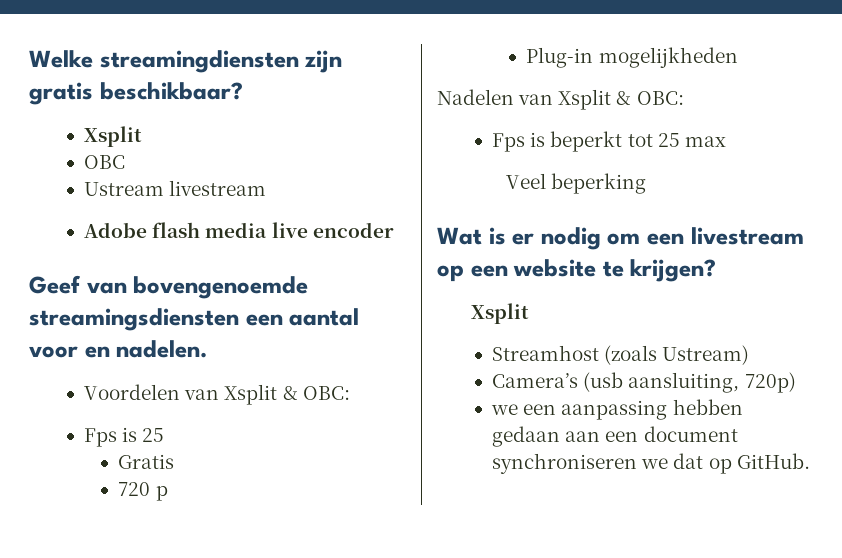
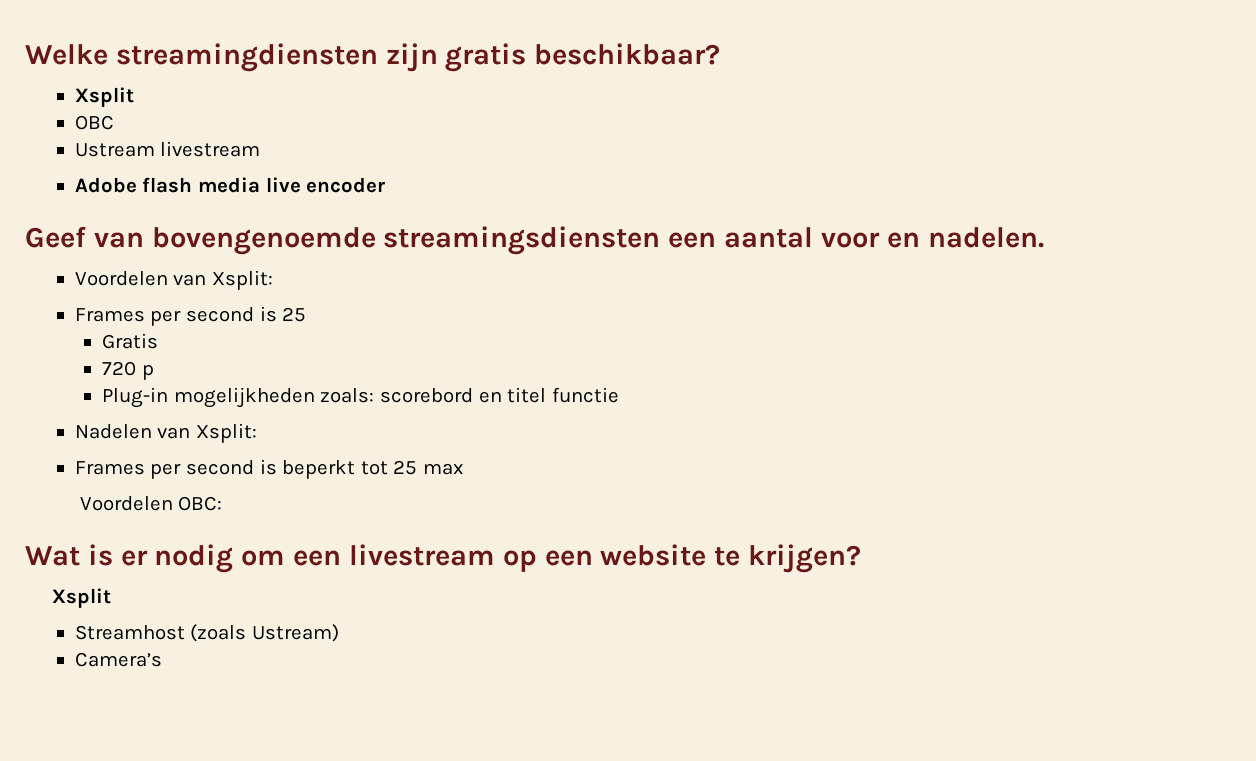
- Voordelen van Xsplit & OBC:
- Fps is 25
+ Voordelen van Xsplit:
+ Frames per second is 25
- Plug-in mogelijkheden
- Nadelen van Xsplit & OBC:
- Fps is beperkt tot 25 max
+ Plug-in mogelijkheden zoals: scorebord en titel functie
+ Nadelen van Xsplit:
+ Frames per second is beperkt tot 25 max
- Veel beperking
+ Voordelen OBC:
- Camera’s (usb aansluiting, 720p)
- we een aanpassing hebben gedaan aan een document synchroniseren we dat op GitHub.
+ Camera’s

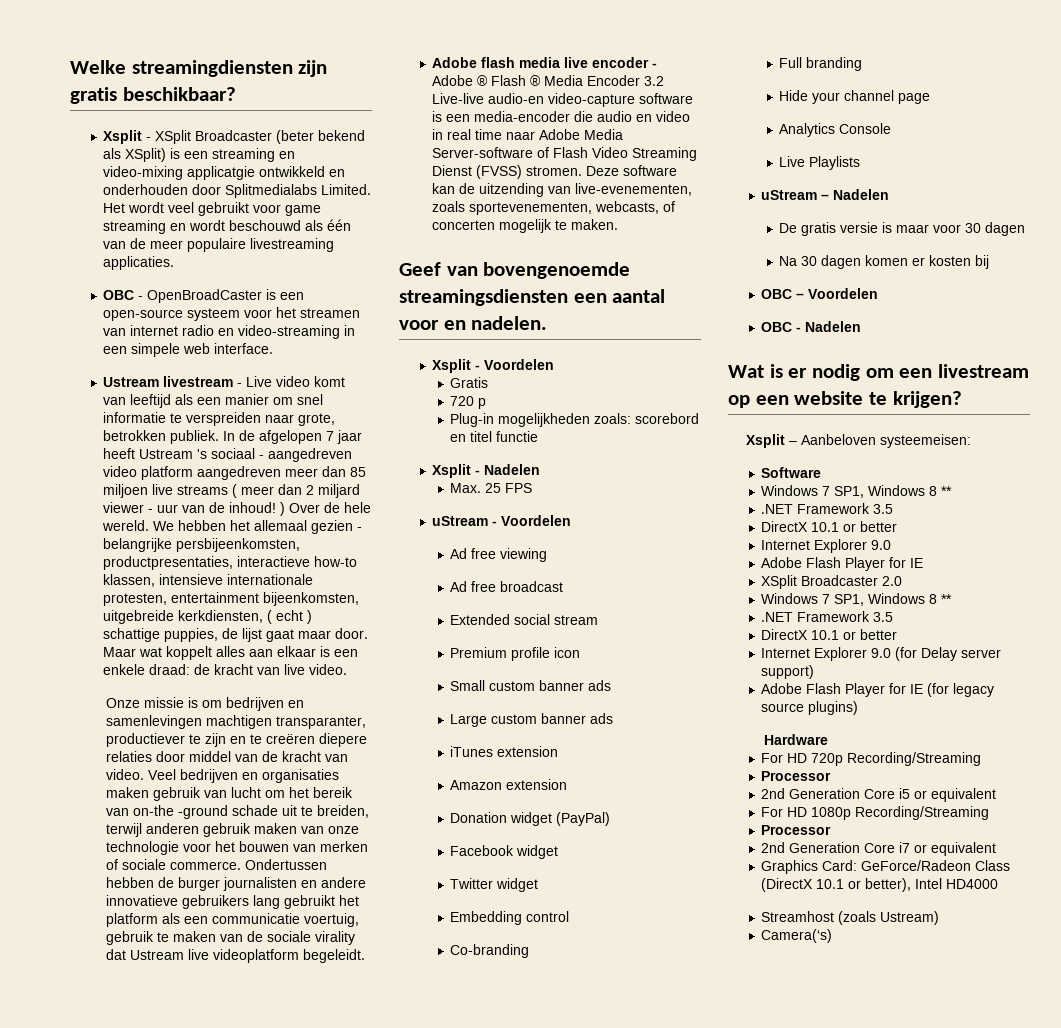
  Welke streamingdiensten zijn gratis beschikbaar?
- Xsplit
- OBC
- Ustream livestream
+ Xsplit - XSplit Broadcaster (beter bekend als XSplit) is een streaming en video-mixing applicatgie ontwikkeld en onderhouden door Splitmedialabs Limited. Het wordt veel gebruikt voor game streaming en wordt beschouwd als één van de meer populaire livestreaming applicaties.
+ OBC - OpenBroadCaster is een open-source systeem voor het streamen van internet radio en video-streaming in een simpele web interface.
+ Ustream livestream - Live video komt van leeftijd als een manier om snel informatie te verspreiden naar grote, betrokken publiek. In de afgelopen 7 jaar heeft Ustream 's sociaal - aangedreven video platform aangedreven meer dan 85 miljoen live streams ( meer dan 2 miljard viewer - uur van de inhoud! ) Over de hele wereld. We hebben het allemaal gezien - belangrijke persbijeenkomsten, productpresentaties, interactieve how-to klassen, intensieve internationale protesten, entertainment bijeenkomsten, uitgebreide kerkdiensten, ( echt ) schattige puppies, de lijst gaat maar door. Maar wat koppelt alles aan elkaar is een enkele draad: de kracht van live video.
+ Onze missie is om bedrijven en samenlevingen machtigen transparanter, productiever te zijn en te creëren diepere relaties door middel van de kracht van video. Veel bedrijven en organisaties maken gebruik van lucht om het bereik van on-the -ground schade uit te breiden, terwijl anderen gebruik maken van onze technologie voor het bouwen van merken of sociale commerce. Ondertussen hebben de burger journalisten en andere innovatieve gebruikers lang gebruikt het platform als een communicatie voertuig, gebruik te maken van de sociale virality dat Ustream live videoplatform begeleidt.
- Adobe flash media live encoder
+ Adobe flash media live encoder - Adobe ® Flash ® Media Encoder 3.2 Live-live audio-en video-capture software is een media-encoder die audio en video in real time naar Adobe Media Server-software of Flash Video Streaming Dienst (FVSS) stromen. Deze software kan de uitzending van live-evenementen, zoals sportevenementen, webcasts, of concerten mogelijk te maken.
- Voordelen van Xsplit:
- Frames per second is 25
+ Xsplit - Voordelen
- Nadelen van Xsplit:
- Frames per second is beperkt tot 25 max
- Voordelen OBC:
+ Xsplit - Nadelen
+ Max. 25 FPS
+ uStream - Voordelen
+ Ad free viewing
+ Ad free broadcast
+ Extended social stream
+ Premium profile icon
+ Small custom banner ads
+ Large custom banner ads
+ iTunes extension
+ Amazon extension
+ Donation widget (PayPal)
+ Facebook widget
+ Twitter widget
+ Embedding control
+ Co-branding
+ Full branding
+ Hide your channel page
+ Analytics Console
+ Live Playlists
+ uStream – Nadelen
+ De gratis versie is maar voor 30 dagen
+ Na 30 dagen komen er kosten bij
+ OBC – Voordelen
+ OBC - Nadelen
  Wat is er nodig om een livestream op een website te krijgen?
- Xsplit
+ Xsplit – Aanbeloven systeemeisen:
+ Software
+ Windows 7 SP1, Windows 8 **
+ .NET Framework 3.5
+ DirectX 10.1 or better
+ Internet Explorer 9.0
+ Adobe Flash Player for IE
+ XSplit Broadcaster 2.0
+ Windows 7 SP1, Windows 8 **
+ .NET Framework 3.5
+ DirectX 10.1 or better
+ Internet Explorer 9.0 (for Delay server support)
+ Adobe Flash Player for IE (for legacy source plugins)
+ Hardware
+ For HD 720p Recording/Streaming
+ Processor
+ 2nd Generation Core i5 or equivalent
+ For HD 1080p Recording/Streaming
+ Processor
+ 2nd Generation Core i7 or equivalent
+ Graphics Card: GeForce/Radeon Class (DirectX 10.1 or better), Intel HD4000
- Camera’s
+ Camera(‘s)

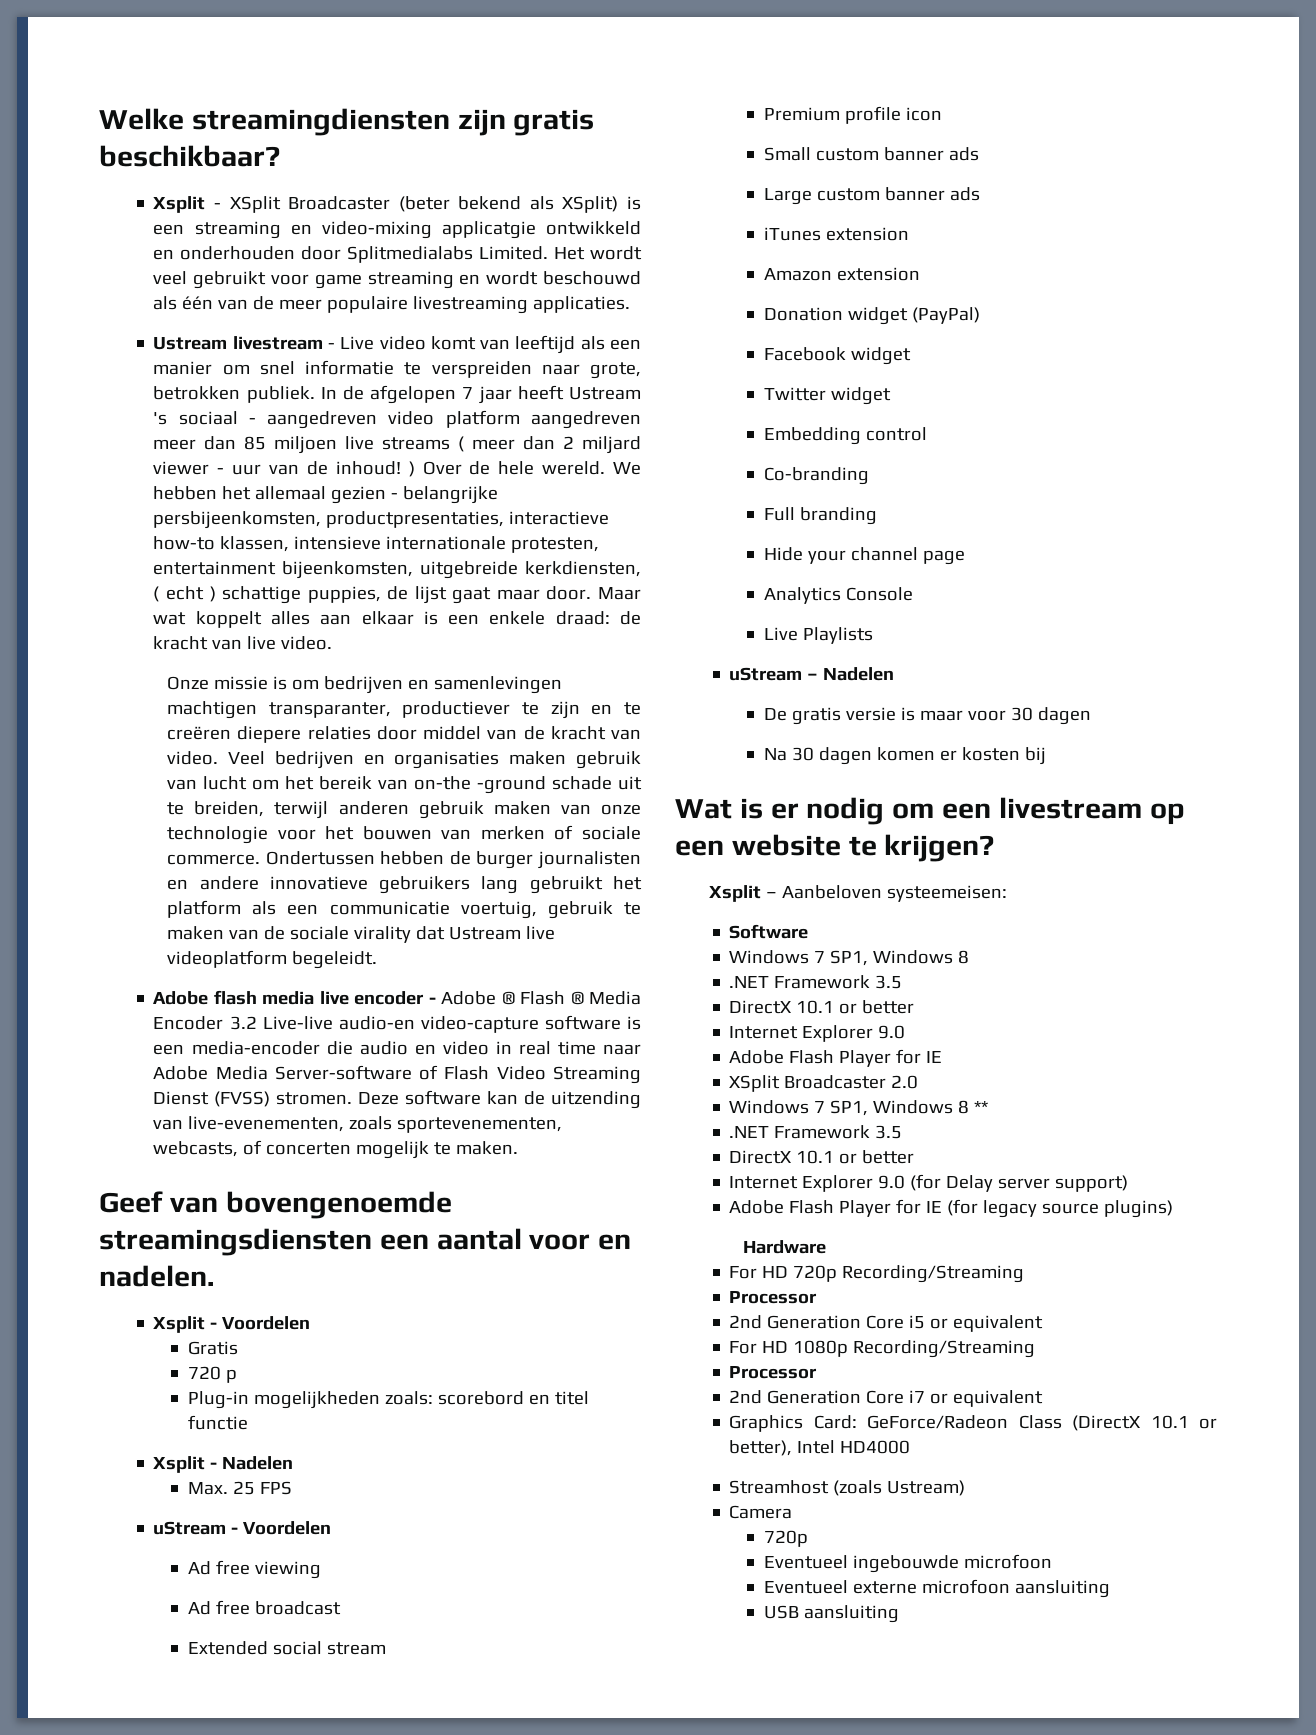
- OBC - OpenBroadCaster is een open-source systeem voor het streamen van internet radio en video-streaming in een simpele web interface.
- OBC – Voordelen
- OBC - Nadelen
  Software
- Windows 7 SP1, Windows 8 **
+ Windows 7 SP1, Windows 8
- Camera(‘s)
+ Camera
+ 720p
+ Eventueel ingebouwde microfoon
+ Eventueel externe microfoon aansluiting
+ USB aansluiting

